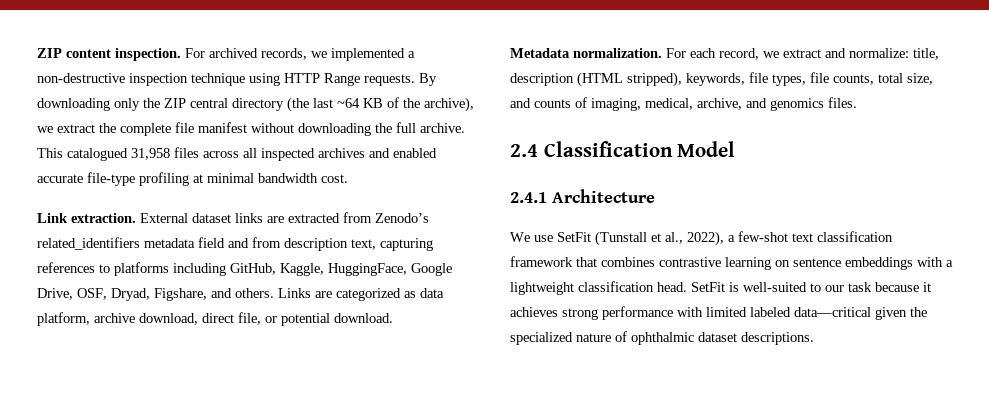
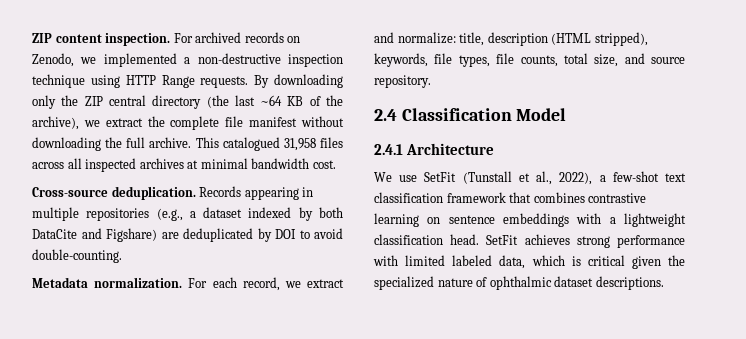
- For archived records, we implemented a non-destructive inspection technique using HTTP Range requests.
+ For archived records on Zenodo, we implemented a non-destructive inspection technique using HTTP Range requests.
- This catalogued 31,958 files across all inspected archives and enabled accurate file-type profiling at minimal bandwidth cost.
+ This catalogued 31,958 files across all inspected archives at minimal bandwidth cost.
- Link extraction. External dataset links are extracted from Zenodo’s related_identifiers metadata field and from description text, capturing references to platforms including GitHub, Kaggle, HuggingFace, Google Drive, OSF, Dryad, Figshare, and others. Links are categorized as data platform, archive download, direct file, or potential download.
+ Cross-source deduplication. Records appearing in multiple repositories (e.g., a dataset indexed by both DataCite and Figshare) are deduplicated by DOI to avoid double-counting.
- For each record, we extract and normalize: title, description (HTML stripped), keywords, file types, file counts, total size, and counts of imaging, medical, archive, and genomics files.
+ For each record, we extract and normalize: title, description (HTML stripped), keywords, file types, file counts, total size, and source repository.
- SetFit is well-suited to our task because it achieves strong performance with limited labeled data—critical given the specialized nature of ophthalmic dataset descriptions.
+ SetFit achieves strong performance with limited labeled data, which is critical given the specialized nature of ophthalmic dataset descriptions.

